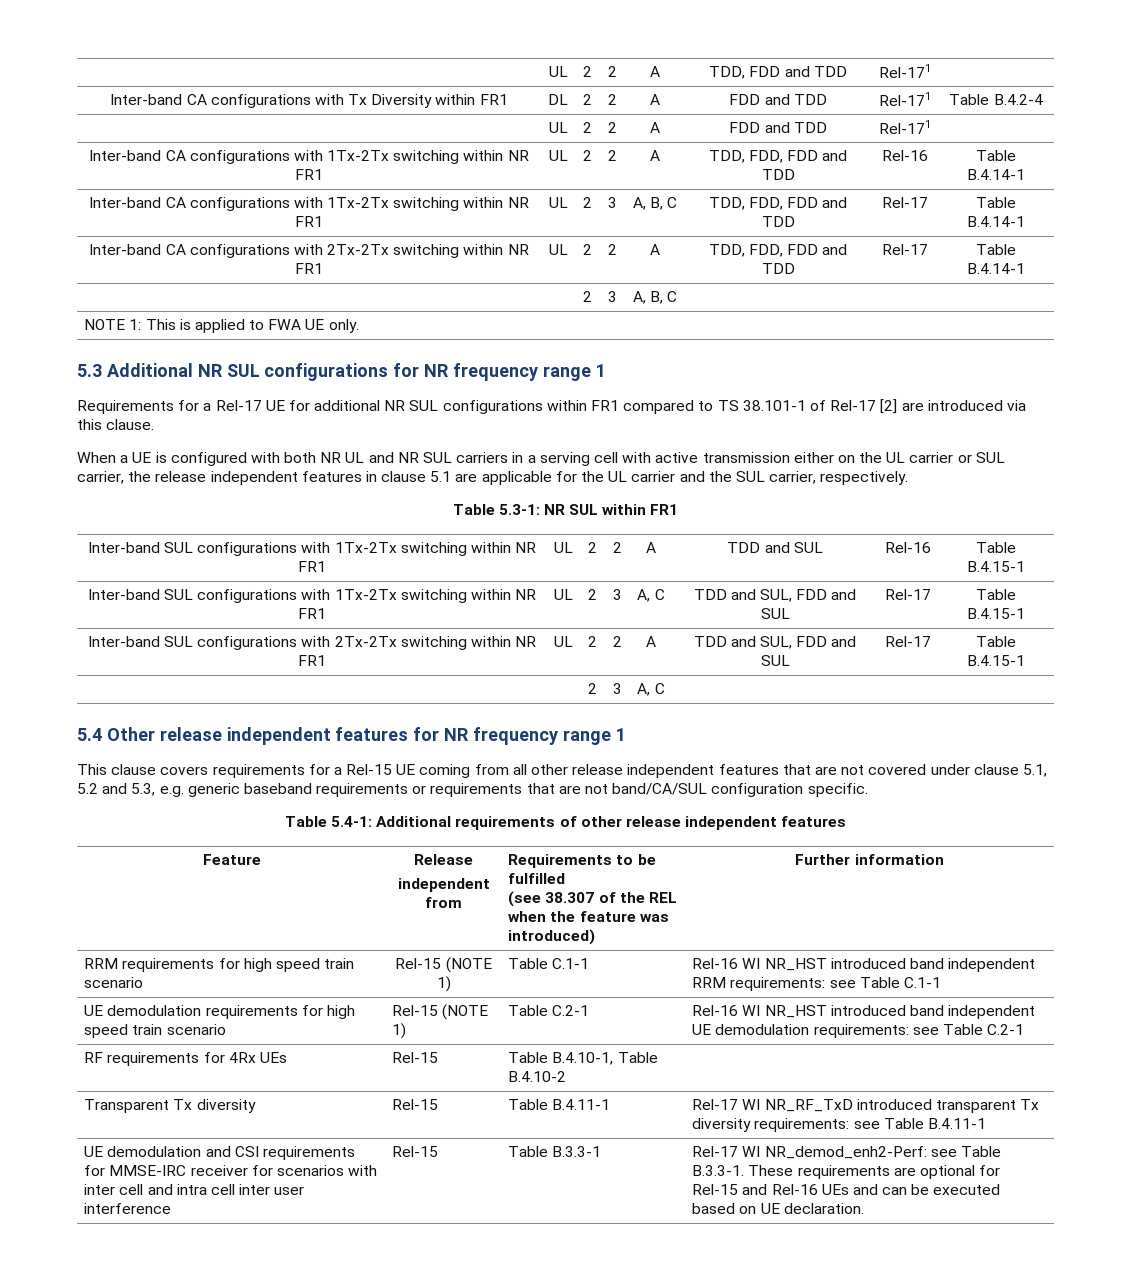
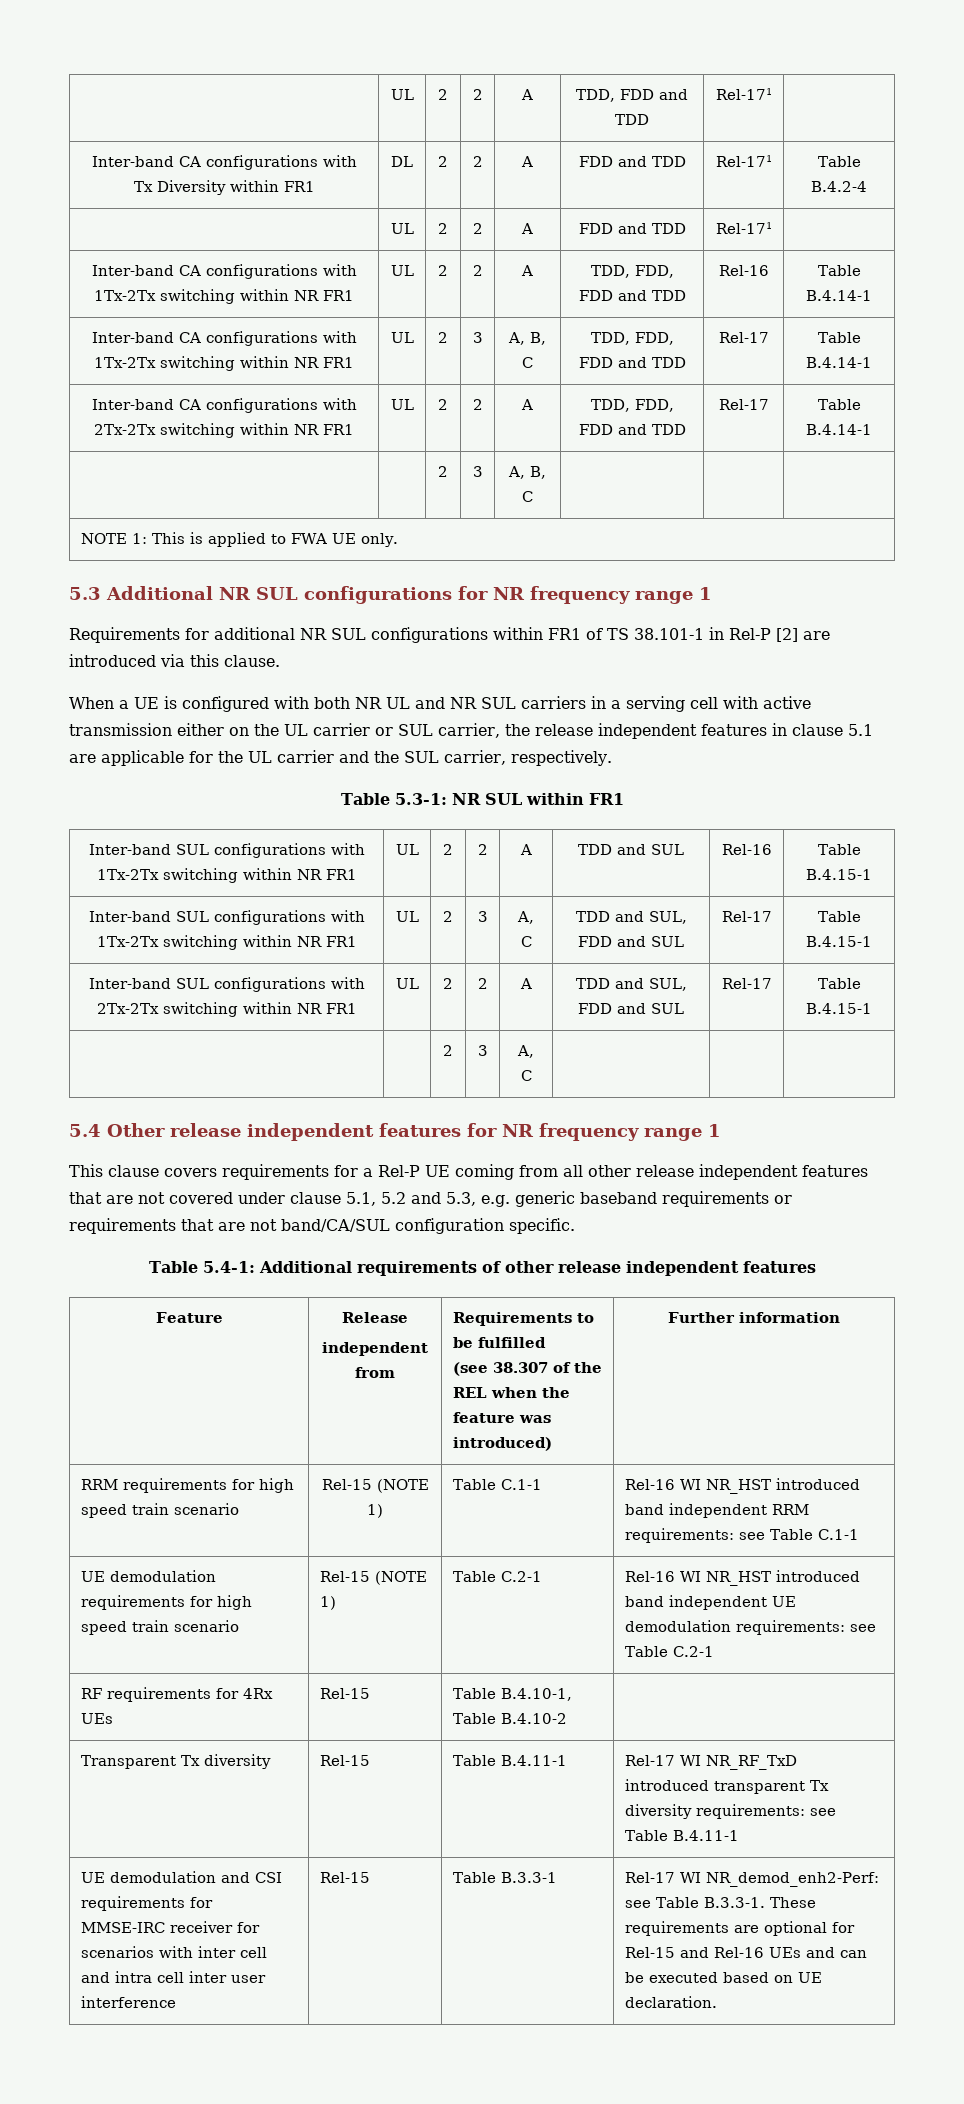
- Requirements for a Rel-17 UE for additional NR SUL configurations within FR1 compared to TS 38.101-1 of Rel-17 [2] are introduced via this clause.
+ Requirements for additional NR SUL configurations within FR1 of TS 38.101-1 in Rel-P [2] are introduced via this clause.
- This clause covers requirements for a Rel-15 UE coming from all other release independent features that are not covered under clause 5.1, 5.2 and 5.3, e.g. generic baseband requirements or requirements that are not band/CA/SUL configuration specific.
+ This clause covers requirements for a Rel-P UE coming from all other release independent features that are not covered under clause 5.1, 5.2 and 5.3, e.g. generic baseband requirements or requirements that are not band/CA/SUL configuration specific.

